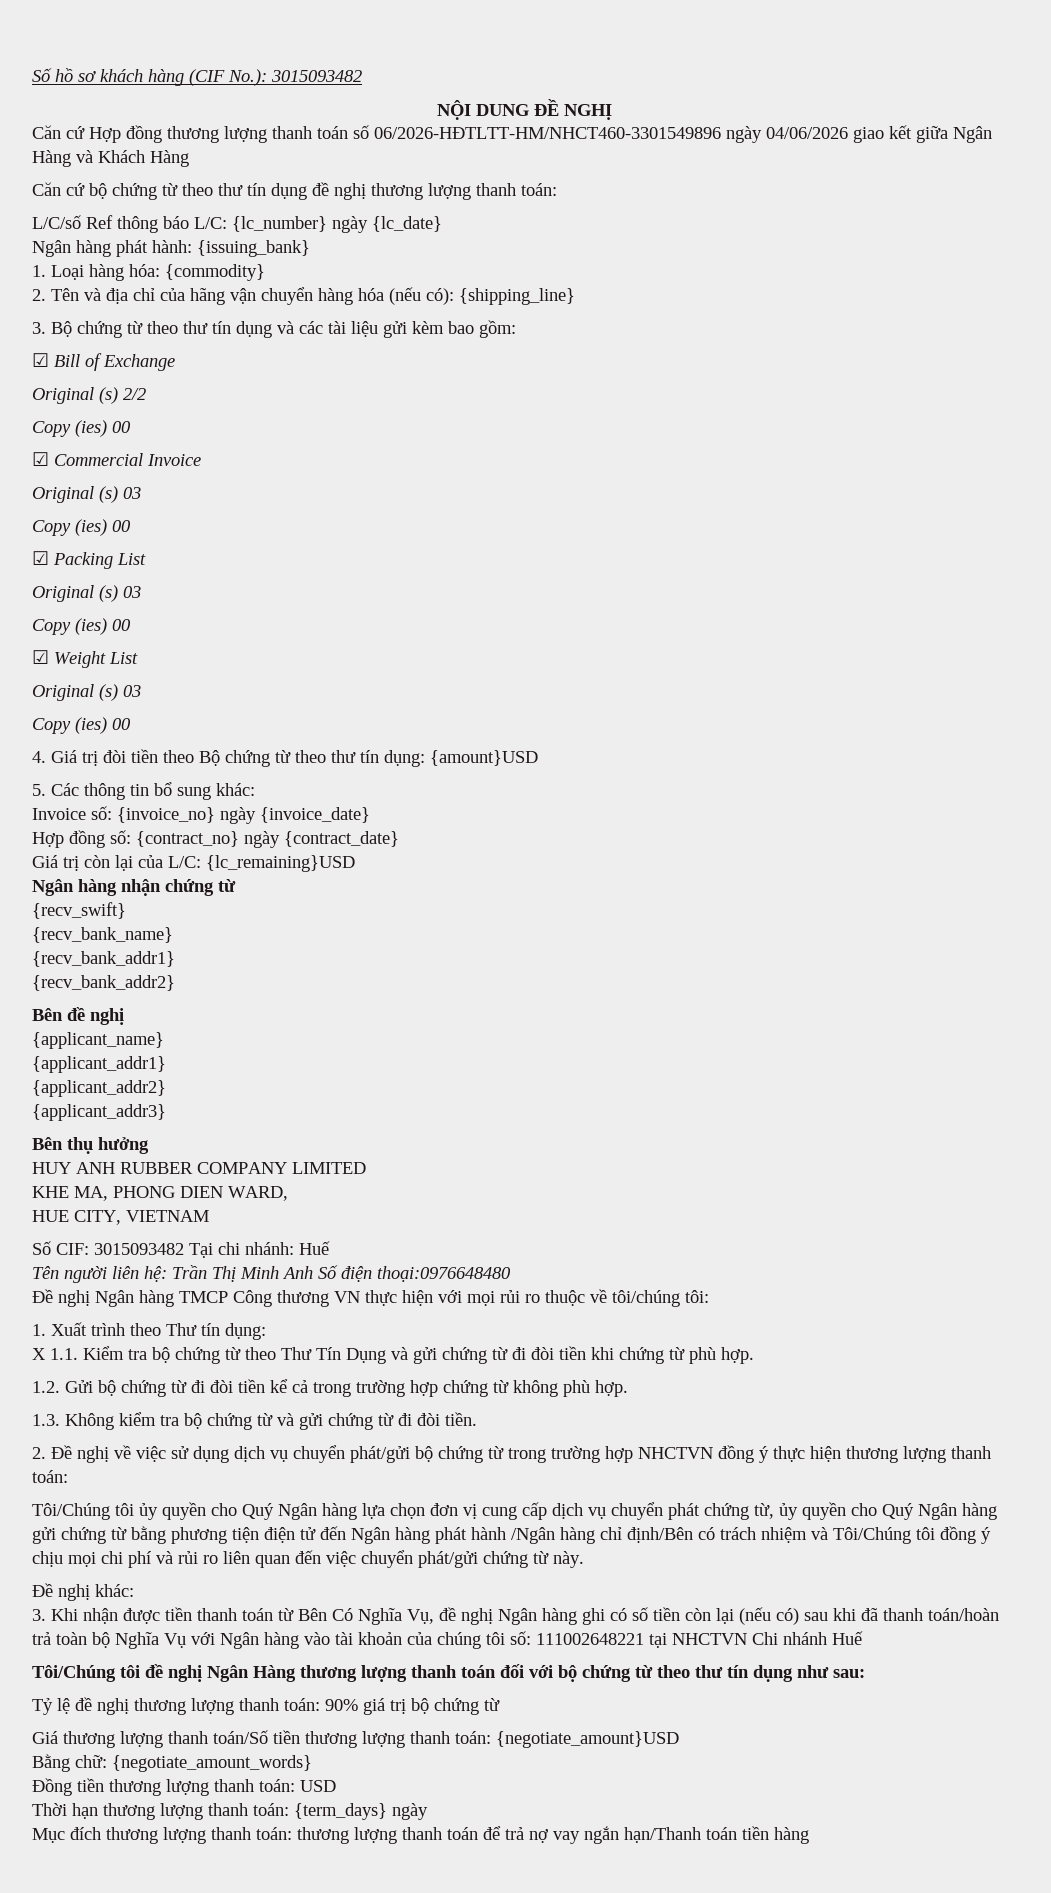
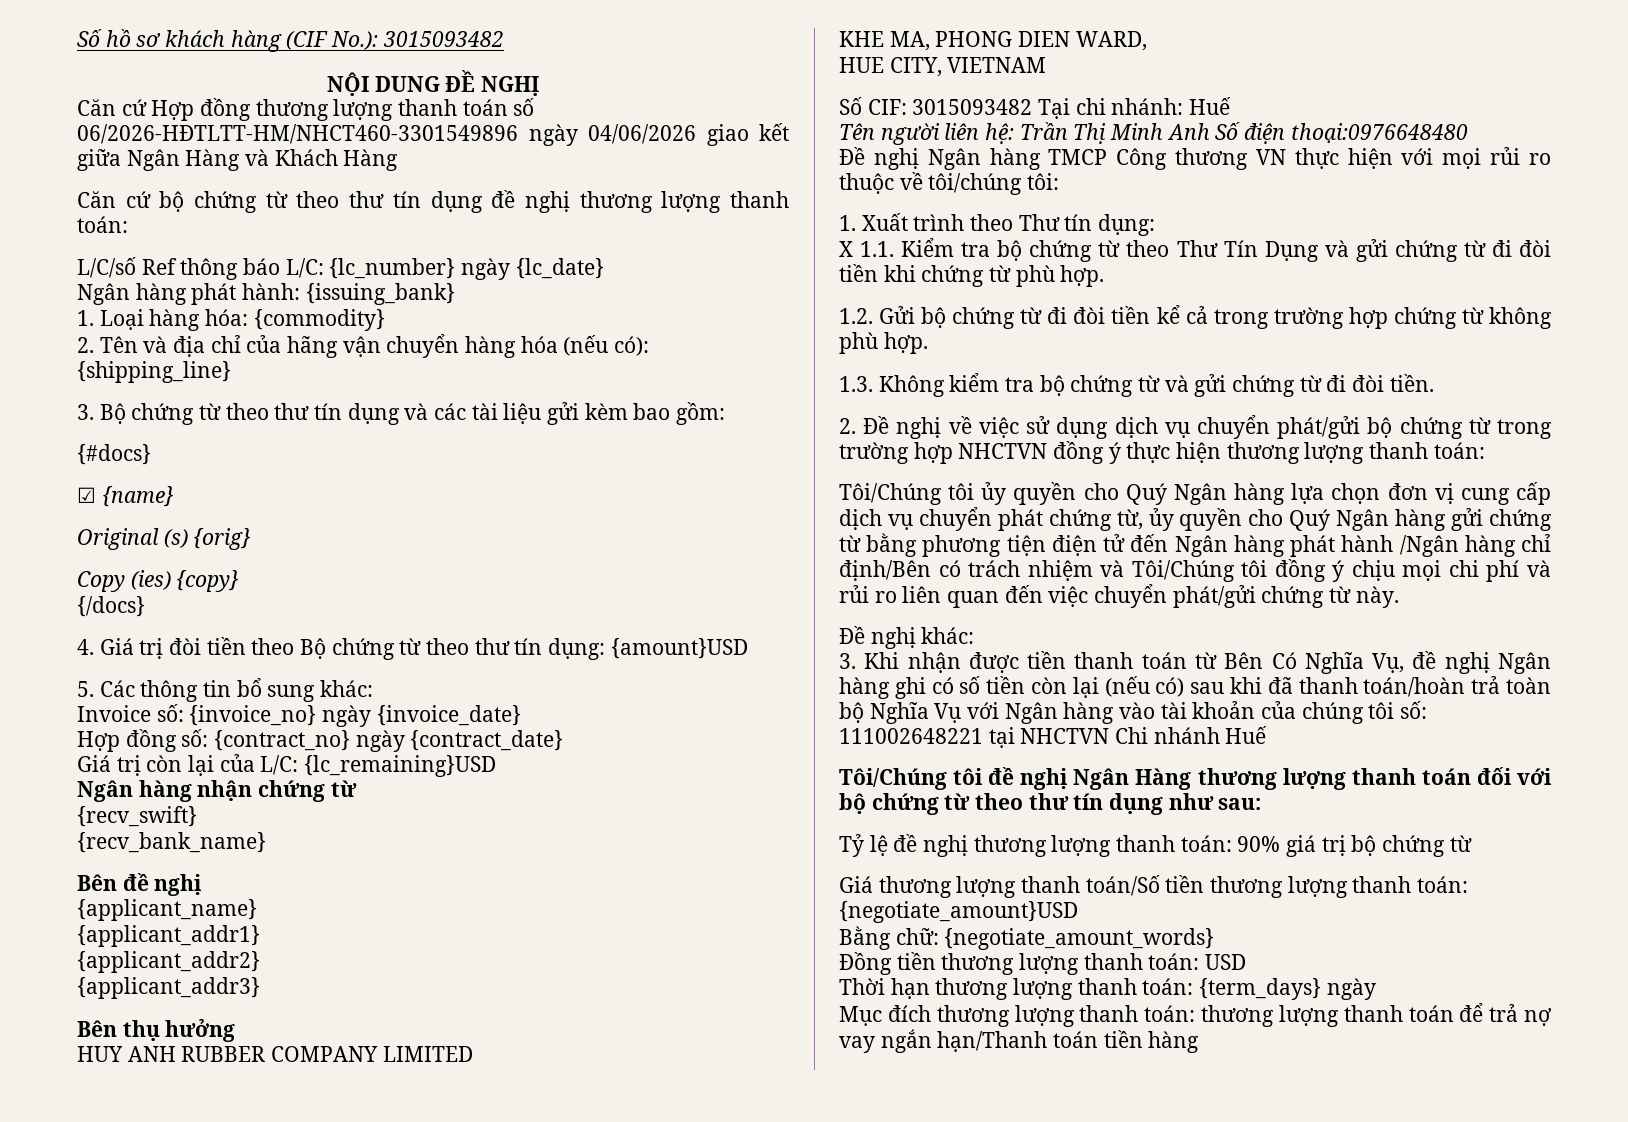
- ☑ Bill of Exchange
- Original (s) 2/2
- Copy (ies) 00
- ☑ Commercial Invoice
- Original (s) 03
- Copy (ies) 00
- ☑ Packing List
- Original (s) 03
- Copy (ies) 00
- ☑ Weight List
- Original (s) 03
- Copy (ies) 00
+ {#docs}
+ ☑ {name}
+ Original (s) {orig}
+ Copy (ies) {copy}
+ {/docs}
- {recv_bank_addr1}
- {recv_bank_addr2}

